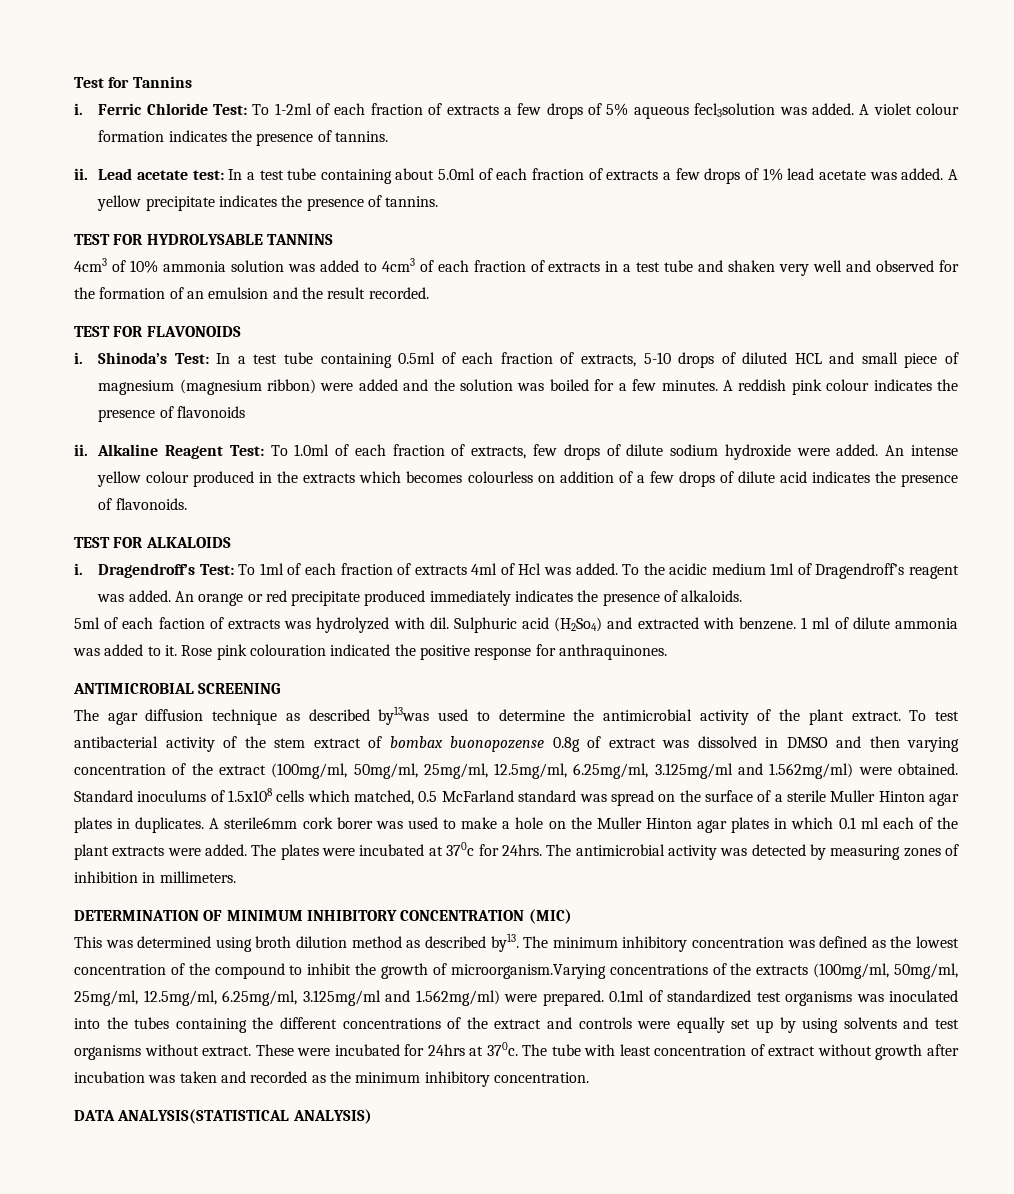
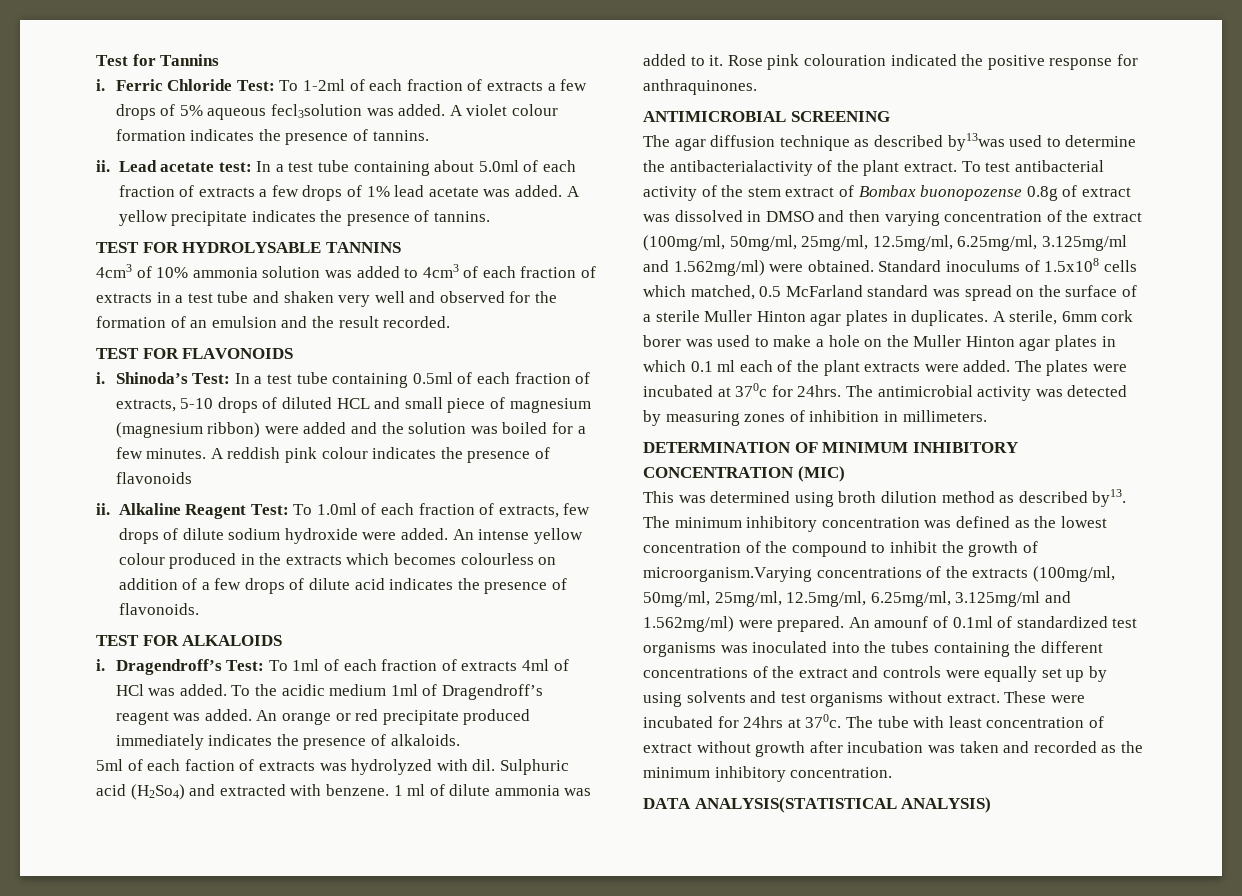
- Dragendroff’s Test: To 1ml of each fraction of extracts 4ml of Hcl was added.
+ Dragendroff’s Test: To 1ml of each fraction of extracts 4ml of HCl was added.
- The agar diffusion technique as described by13was used to determine the antimicrobial activity of the plant extract.
+ The agar diffusion technique as described by13was used to determine the antibacterialactivity of the plant extract.
- To test antibacterial activity of the stem extract of bombax buonopozense 0.8g of extract was dissolved in DMSO and then varying concentration of the extract (100mg/ml, 50mg/ml, 25mg/ml, 12.5mg/ml, 6.25mg/ml, 3.125mg/ml and 1.562mg/ml) were obtained.
+ To test antibacterial activity of the stem extract of Bombax buonopozense 0.8g of extract was dissolved in DMSO and then varying concentration of the extract (100mg/ml, 50mg/ml, 25mg/ml, 12.5mg/ml, 6.25mg/ml, 3.125mg/ml and 1.562mg/ml) were obtained.
- A sterile6mm cork borer was used to make a hole on the Muller Hinton agar plates in which 0.1 ml each of the plant extracts were added.
+ A sterile, 6mm cork borer was used to make a hole on the Muller Hinton agar plates in which 0.1 ml each of the plant extracts were added.
- 0.1ml of standardized test organisms was inoculated into the tubes containing the different concentrations of the extract and controls were equally set up by using solvents and test organisms without extract.
+ An amounf of 0.1ml of standardized test organisms was inoculated into the tubes containing the different concentrations of the extract and controls were equally set up by using solvents and test organisms without extract.

